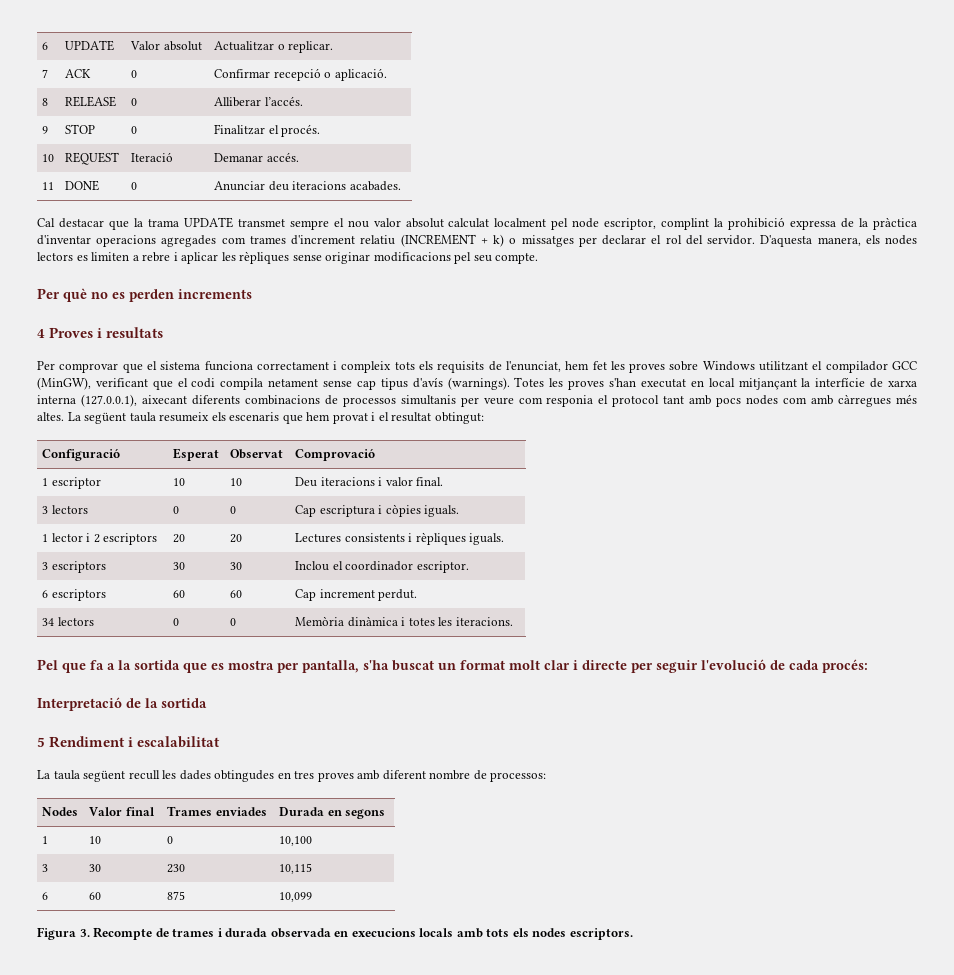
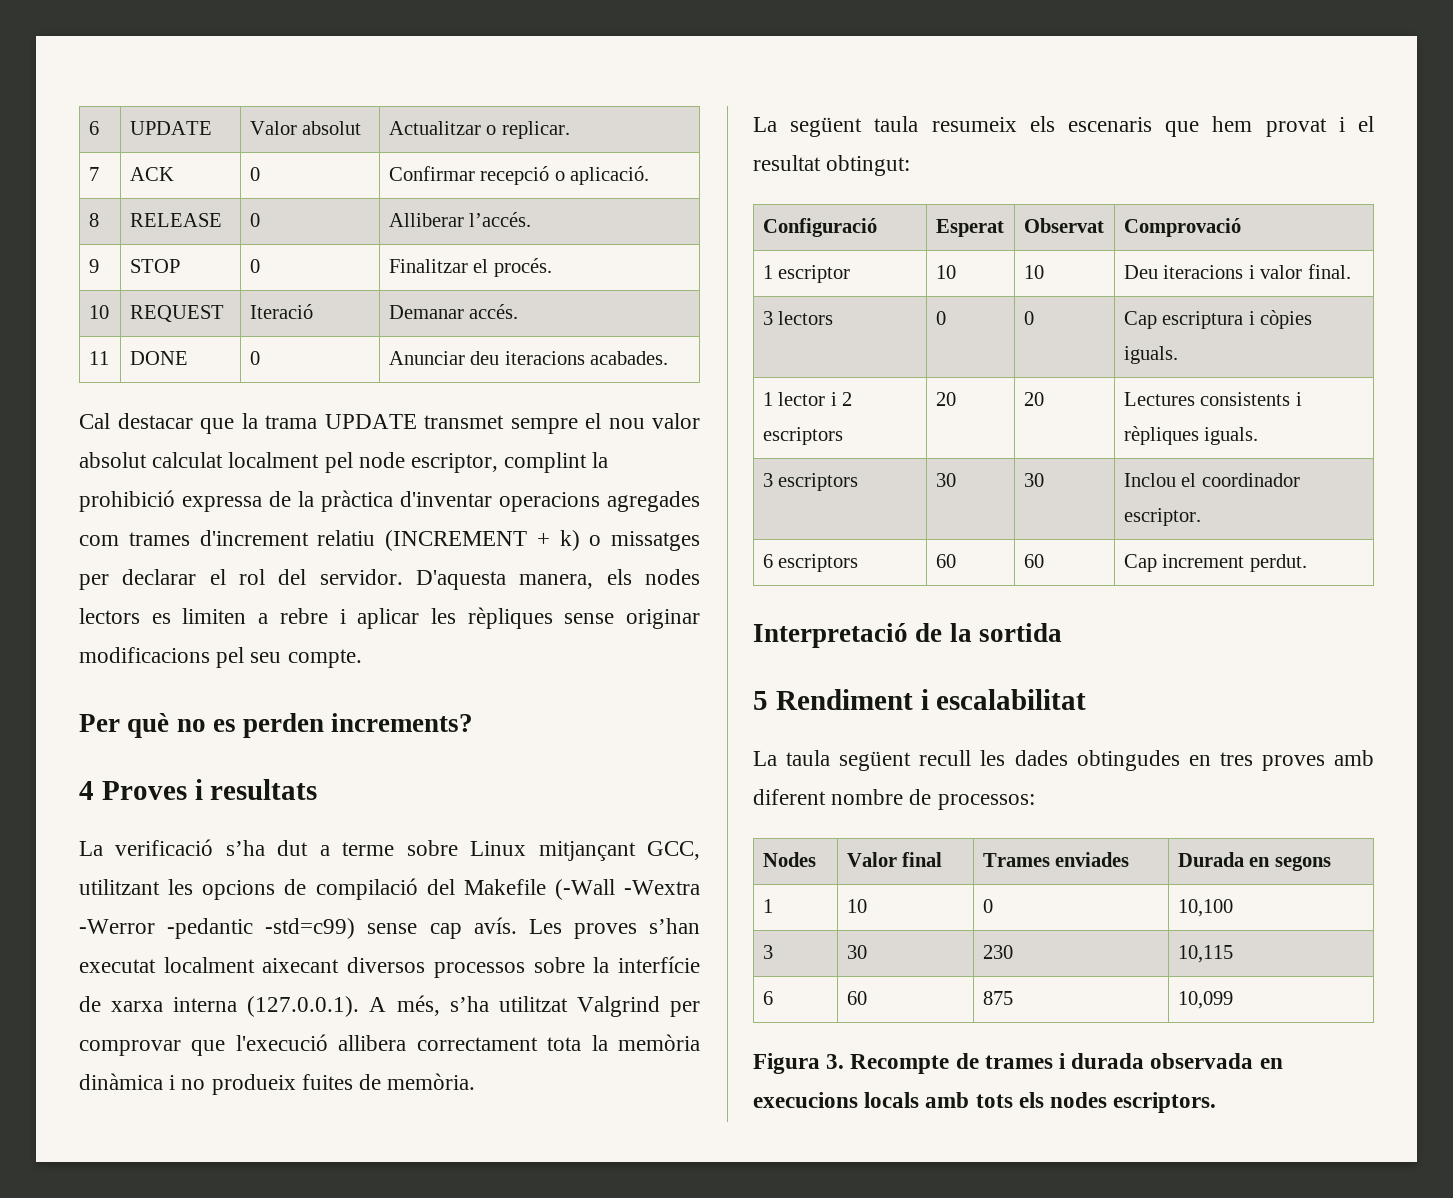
- Per què no es perden increments
+ Per què no es perden increments?
- Per comprovar que el sistema funciona correctament i compleix tots els requisits de l'enunciat, hem fet les proves sobre Windows utilitzant el compilador GCC (MinGW), verificant que el codi compila netament sense cap tipus d'avís (warnings). Totes les proves s'han executat en local mitjançant la interfície de xarxa interna (127.0.0.1), aixecant diferents combinacions de processos simultanis per veure com responia el protocol tant amb pocs nodes com amb càrregues més altes. La següent taula resumeix els escenaris que hem provat i el resultat obtingut:
+ La verificació s’ha dut a terme sobre Linux mitjançant GCC, utilitzant les opcions de compilació del Makefile (-Wall -Wextra -Werror -pedantic -std=c99) sense cap avís. Les proves s’han executat localment aixecant diversos processos sobre la interfície de xarxa interna (127.0.0.1). A més, s’ha utilitzat Valgrind per comprovar que l'execució allibera correctament tota la memòria dinàmica i no produeix fuites de memòria.
+ La següent taula resumeix els escenaris que hem provat i el resultat obtingut:
- 34 lectors | 0 | 0 | Memòria dinàmica i totes les iteracions.
- Pel que fa a la sortida que es mostra per pantalla, s'ha buscat un format molt clar i directe per seguir l'evolució de cada procés:

